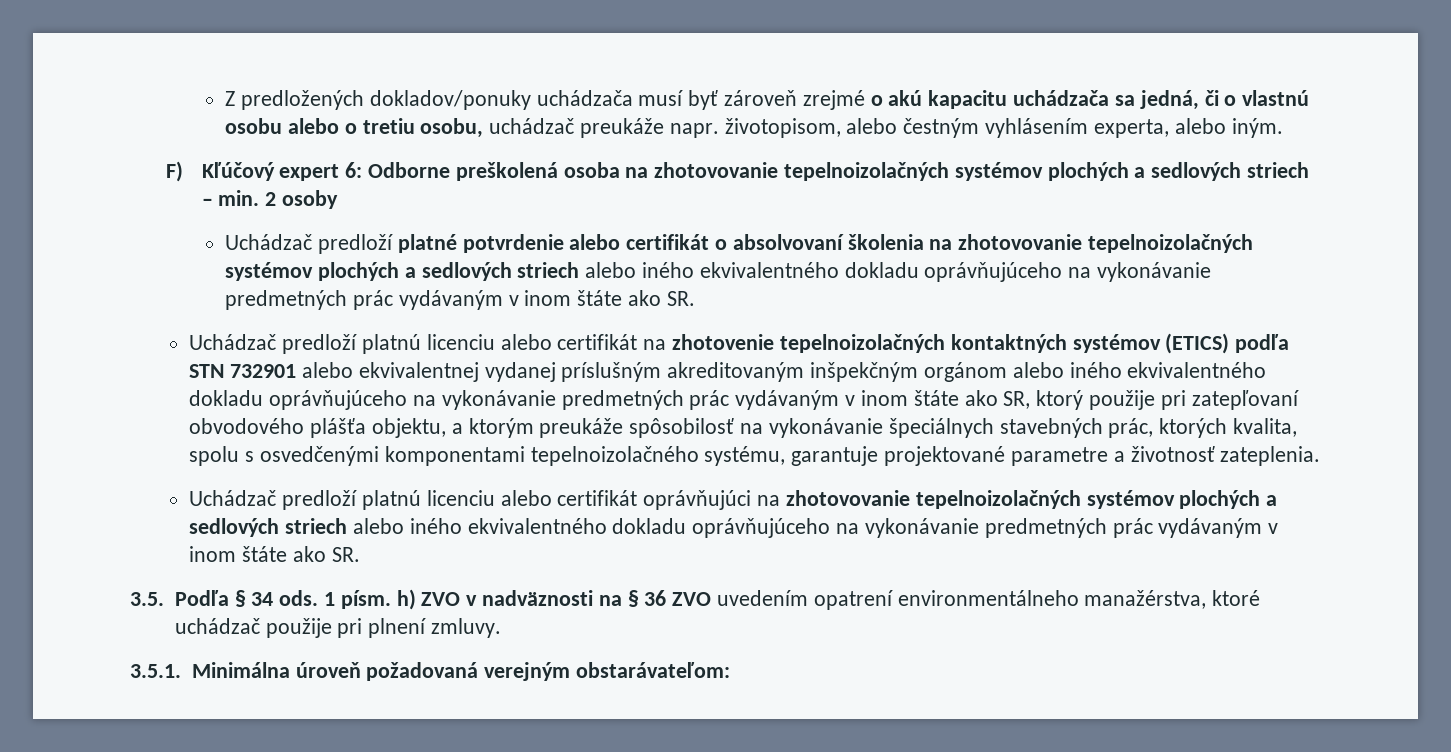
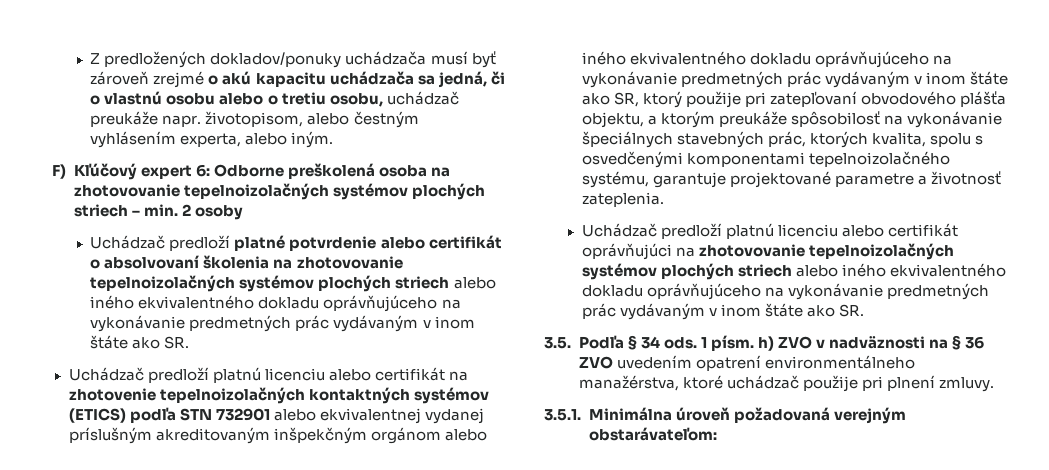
- F) Kľúčový expert 6: Odborne preškolená osoba na zhotovovanie tepelnoizolačných systémov plochých a sedlových striech – min. 2 osoby
+ F) Kľúčový expert 6: Odborne preškolená osoba na zhotovovanie tepelnoizolačných systémov plochých striech – min. 2 osoby
- Uchádzač predloží platné potvrdenie alebo certifikát o absolvovaní školenia na zhotovovanie tepelnoizolačných systémov plochých a sedlových striech alebo iného ekvivalentného dokladu oprávňujúceho na vykonávanie predmetných prác vydávaným v inom štáte ako SR.
+ Uchádzač predloží platné potvrdenie alebo certifikát o absolvovaní školenia na zhotovovanie tepelnoizolačných systémov plochých striech alebo iného ekvivalentného dokladu oprávňujúceho na vykonávanie predmetných prác vydávaným v inom štáte ako SR.
- Uchádzač predloží platnú licenciu alebo certifikát oprávňujúci na zhotovovanie tepelnoizolačných systémov plochých a sedlových striech alebo iného ekvivalentného dokladu oprávňujúceho na vykonávanie predmetných prác vydávaným v inom štáte ako SR.
+ Uchádzač predloží platnú licenciu alebo certifikát oprávňujúci na zhotovovanie tepelnoizolačných systémov plochých striech alebo iného ekvivalentného dokladu oprávňujúceho na vykonávanie predmetných prác vydávaným v inom štáte ako SR.

